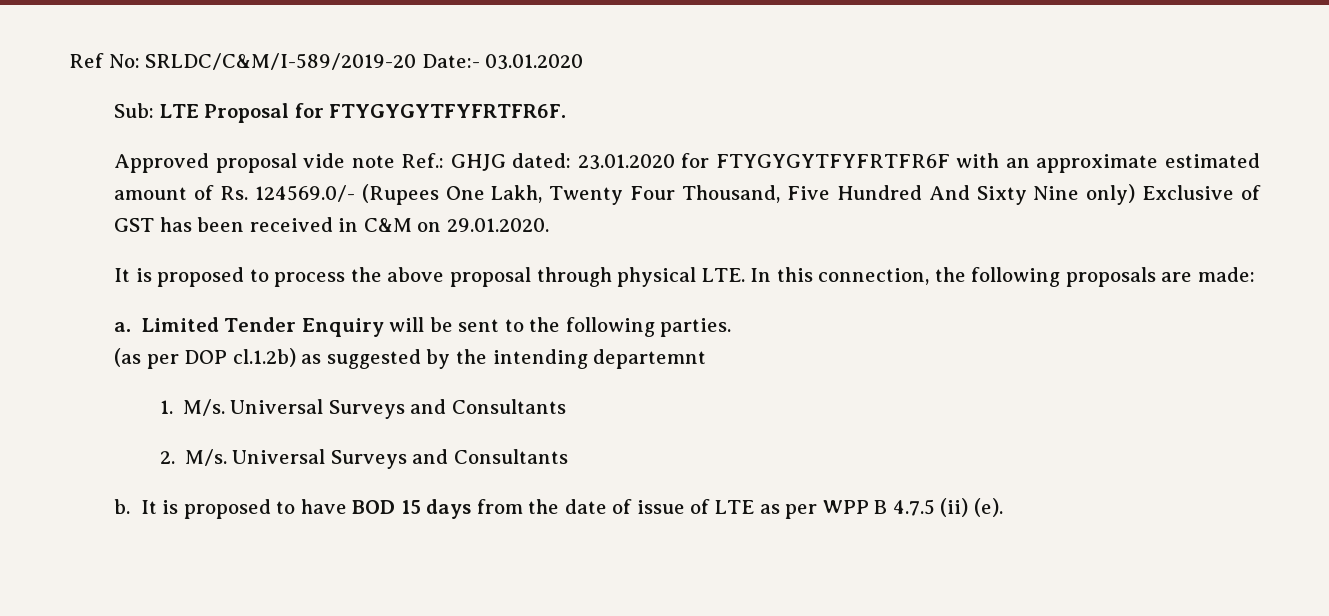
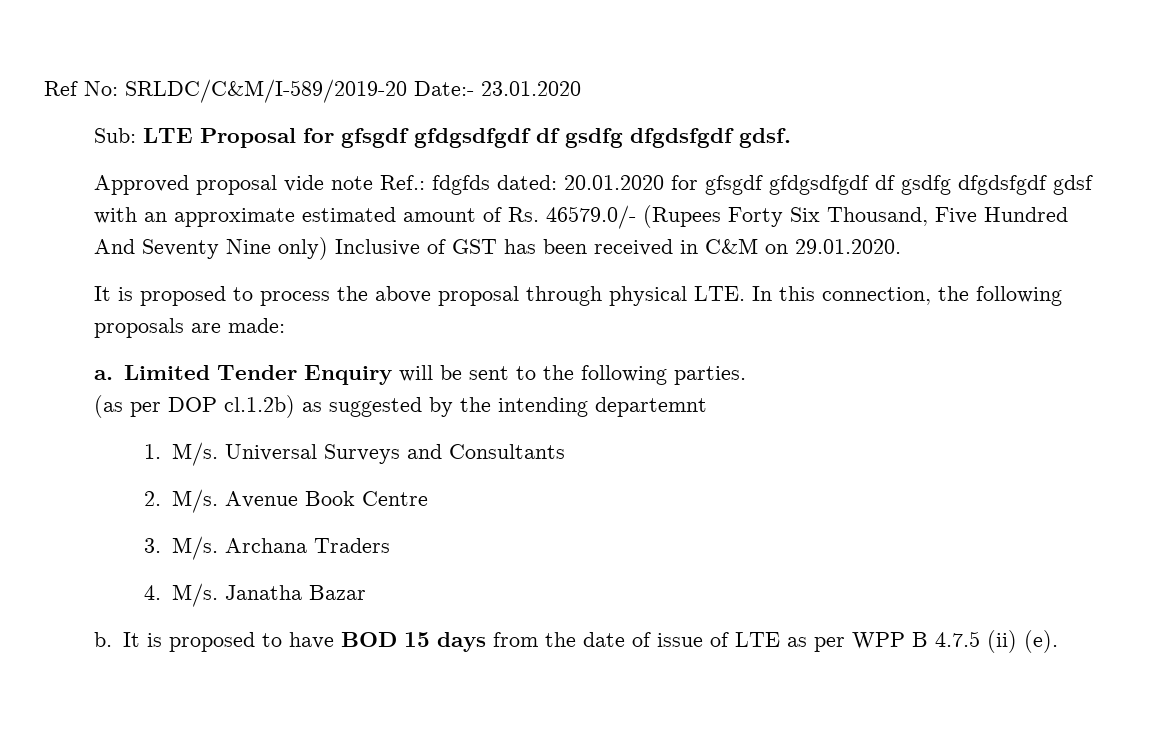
- Ref No: SRLDC/C&M/I-589/2019-20 Date:- 03.01.2020
+ Ref No: SRLDC/C&M/I-589/2019-20 Date:- 23.01.2020
- Sub: LTE Proposal for FTYGYGYTFYFRTFR6F.
+ Sub: LTE Proposal for gfsgdf gfdgsdfgdf df gsdfg dfgdsfgdf gdsf.
- Approved proposal vide note Ref.: GHJG dated: 23.01.2020 for FTYGYGYTFYFRTFR6F with an approximate estimated amount of Rs. 124569.0/- (Rupees One Lakh, Twenty Four Thousand, Five Hundred And Sixty Nine only) Exclusive of GST has been received in C&M on 29.01.2020.
+ Approved proposal vide note Ref.: fdgfds dated: 20.01.2020 for gfsgdf gfdgsdfgdf df gsdfg dfgdsfgdf gdsf with an approximate estimated amount of Rs. 46579.0/- (Rupees Forty Six Thousand, Five Hundred And Seventy Nine only) Inclusive of GST has been received in C&M on 29.01.2020.
- 2. M/s. Universal Surveys and Consultants
+ 2. M/s. Avenue Book Centre
+ 3. M/s. Archana Traders
+ 4. M/s. Janatha Bazar

